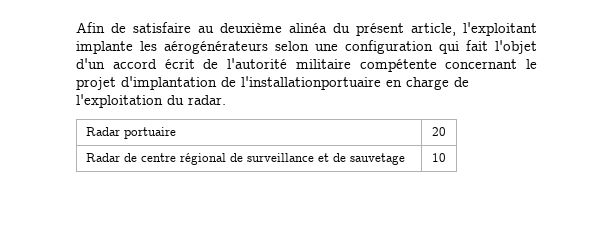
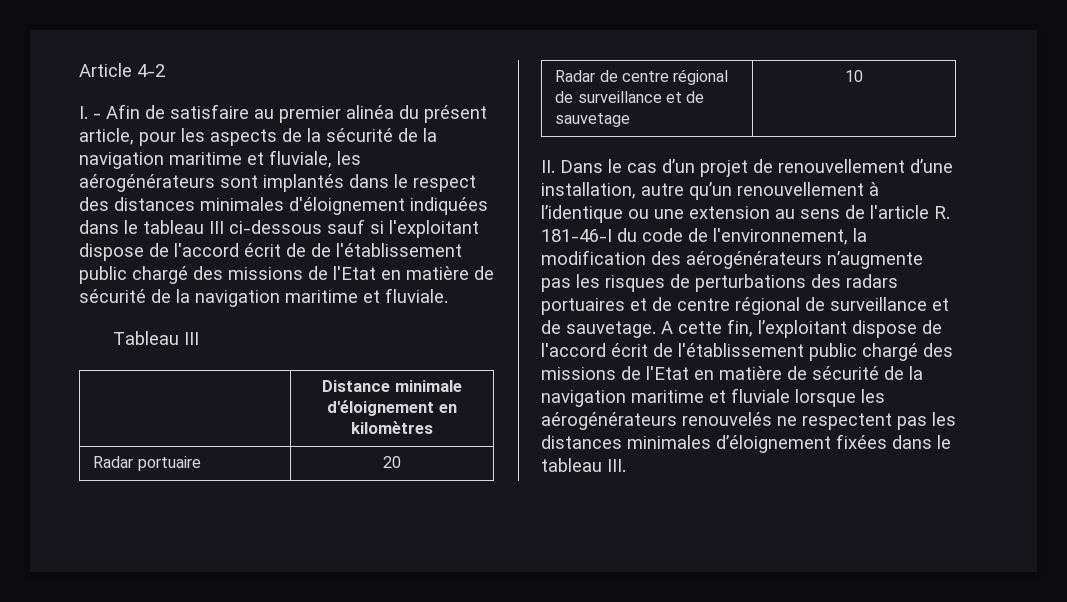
- Afin de satisfaire au deuxième alinéa du présent article, l'exploitant implante les aérogénérateurs selon une configuration qui fait l'objet d'un accord écrit de l'autorité militaire compétente concernant le projet d'implantation de l'installationportuaire en charge de l'exploitation du radar.
+ Article 4-2
+ I. - Afin de satisfaire au premier alinéa du présent article, pour les aspects de la sécurité de la navigation maritime et fluviale, les aérogénérateurs sont implantés dans le respect des distances minimales d'éloignement indiquées dans le tableau III ci-dessous sauf si l'exploitant dispose de l'accord écrit de de l'établissement public chargé des missions de l'Etat en matière de sécurité de la navigation maritime et fluviale.
+ Tableau III
+ | Distance minimale d'éloignement en kilomètres
+ II. Dans le cas d’un projet de renouvellement d’une installation, autre qu’un renouvellement à l’identique ou une extension au sens de l'article R. 181-46-I du code de l'environnement, la modification des aérogénérateurs n’augmente pas les risques de perturbations des radars portuaires et de centre régional de surveillance et de sauvetage. A cette fin, l’exploitant dispose de l'accord écrit de l'établissement public chargé des missions de l'Etat en matière de sécurité de la navigation maritime et fluviale lorsque les aérogénérateurs renouvelés ne respectent pas les distances minimales d’éloignement fixées dans le tableau III.

